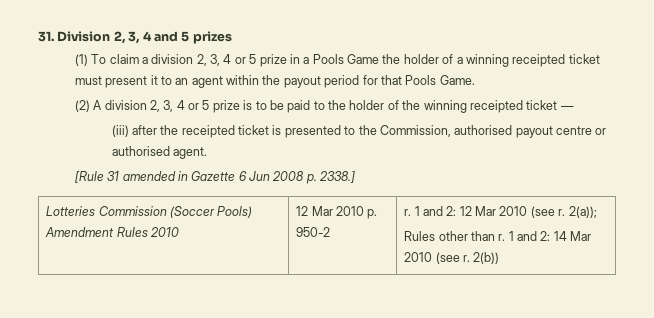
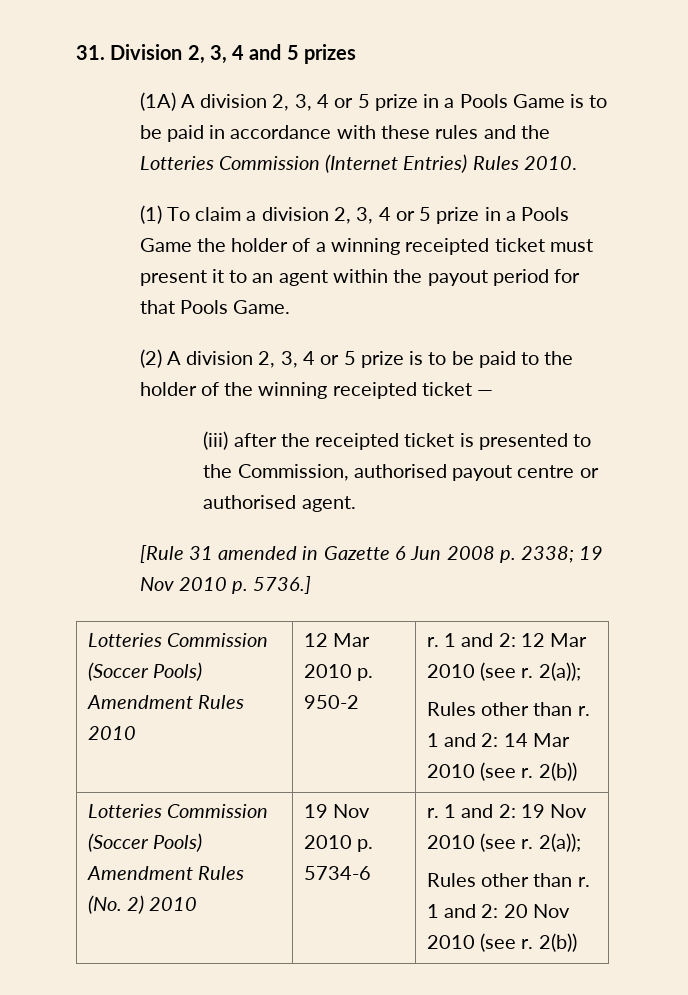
+ (1A) A division 2, 3, 4 or 5 prize in a Pools Game is to be paid in accordance with these rules and the Lotteries Commission (Internet Entries) Rules 2010.
- [Rule 31 amended in Gazette 6 Jun 2008 p. 2338.]
+ [Rule 31 amended in Gazette 6 Jun 2008 p. 2338; 19 Nov 2010 p. 5736.]
+ Lotteries Commission (Soccer Pools) Amendment Rules (No. 2) 2010 | 19 Nov 2010 p. 5734-6 | r. 1 and 2: 19 Nov 2010 (see r. 2(a));
+ Rules other than r. 1 and 2: 20 Nov 2010 (see r. 2(b))

